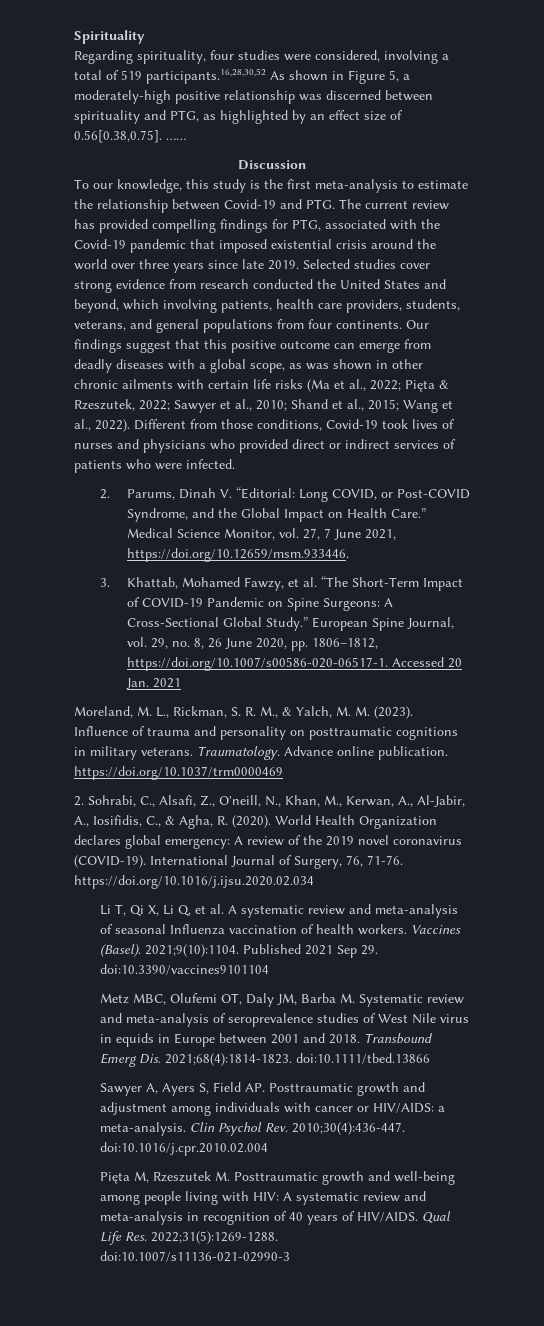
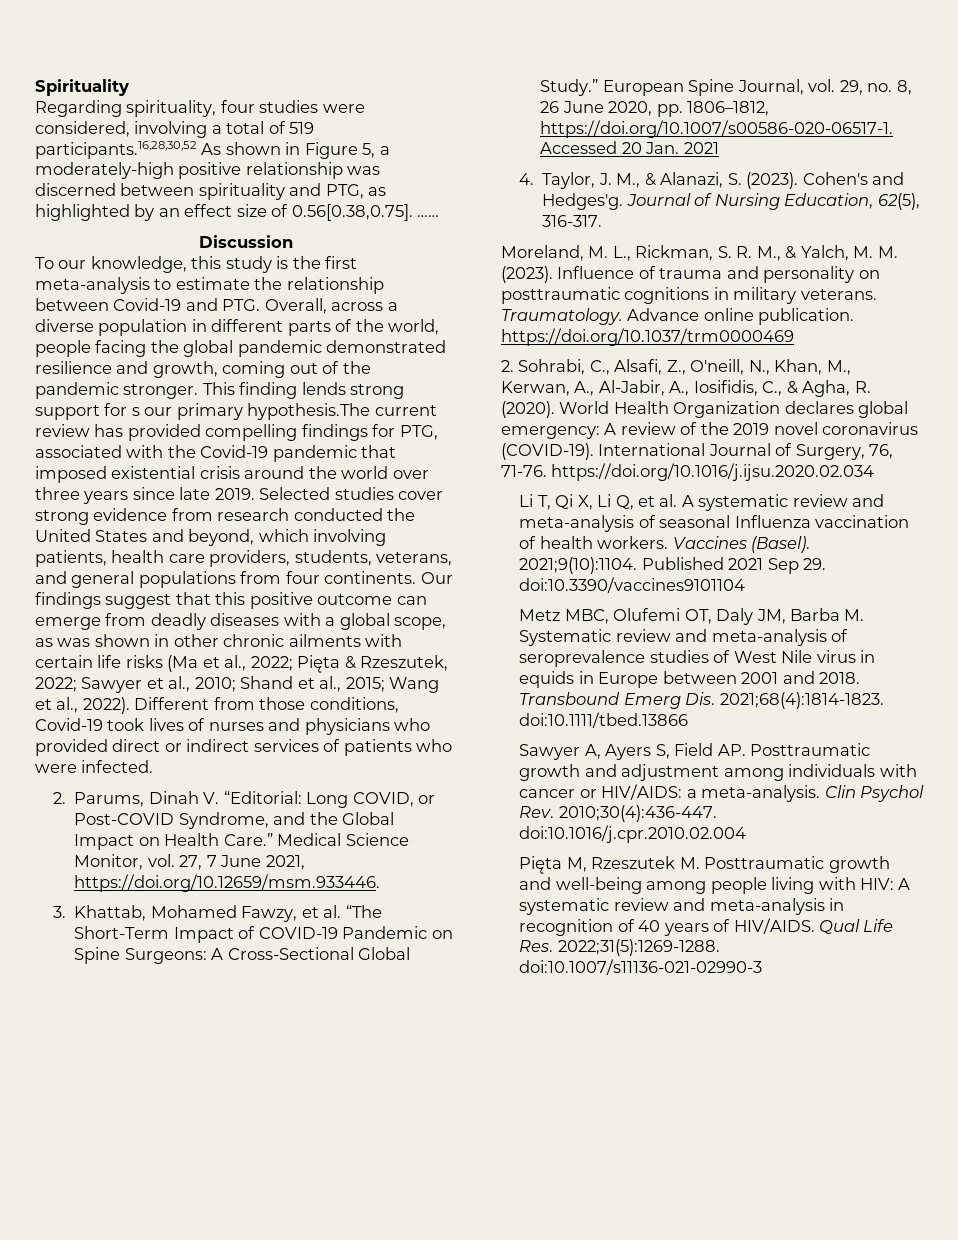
- To our knowledge, this study is the first meta-analysis to estimate the relationship between Covid-19 and PTG. The current review has provided compelling findings for PTG, associated with the Covid-19 pandemic that imposed existential crisis around the world over three years since late 2019.
+ To our knowledge, this study is the first meta-analysis to estimate the relationship between Covid-19 and PTG. Overall, across a diverse population in different parts of the world, people facing the global pandemic demonstrated resilience and growth, coming out of the pandemic stronger. This finding lends strong support for s our primary hypothesis.The current review has provided compelling findings for PTG, associated with the Covid-19 pandemic that imposed existential crisis around the world over three years since late 2019.
+ 4. Taylor, J. M., & Alanazi, S. (2023). Cohen's and Hedges'g. Journal of Nursing Education, 62(5), 316-317.

